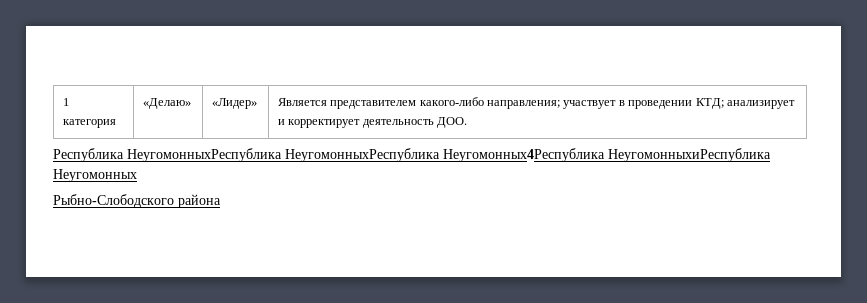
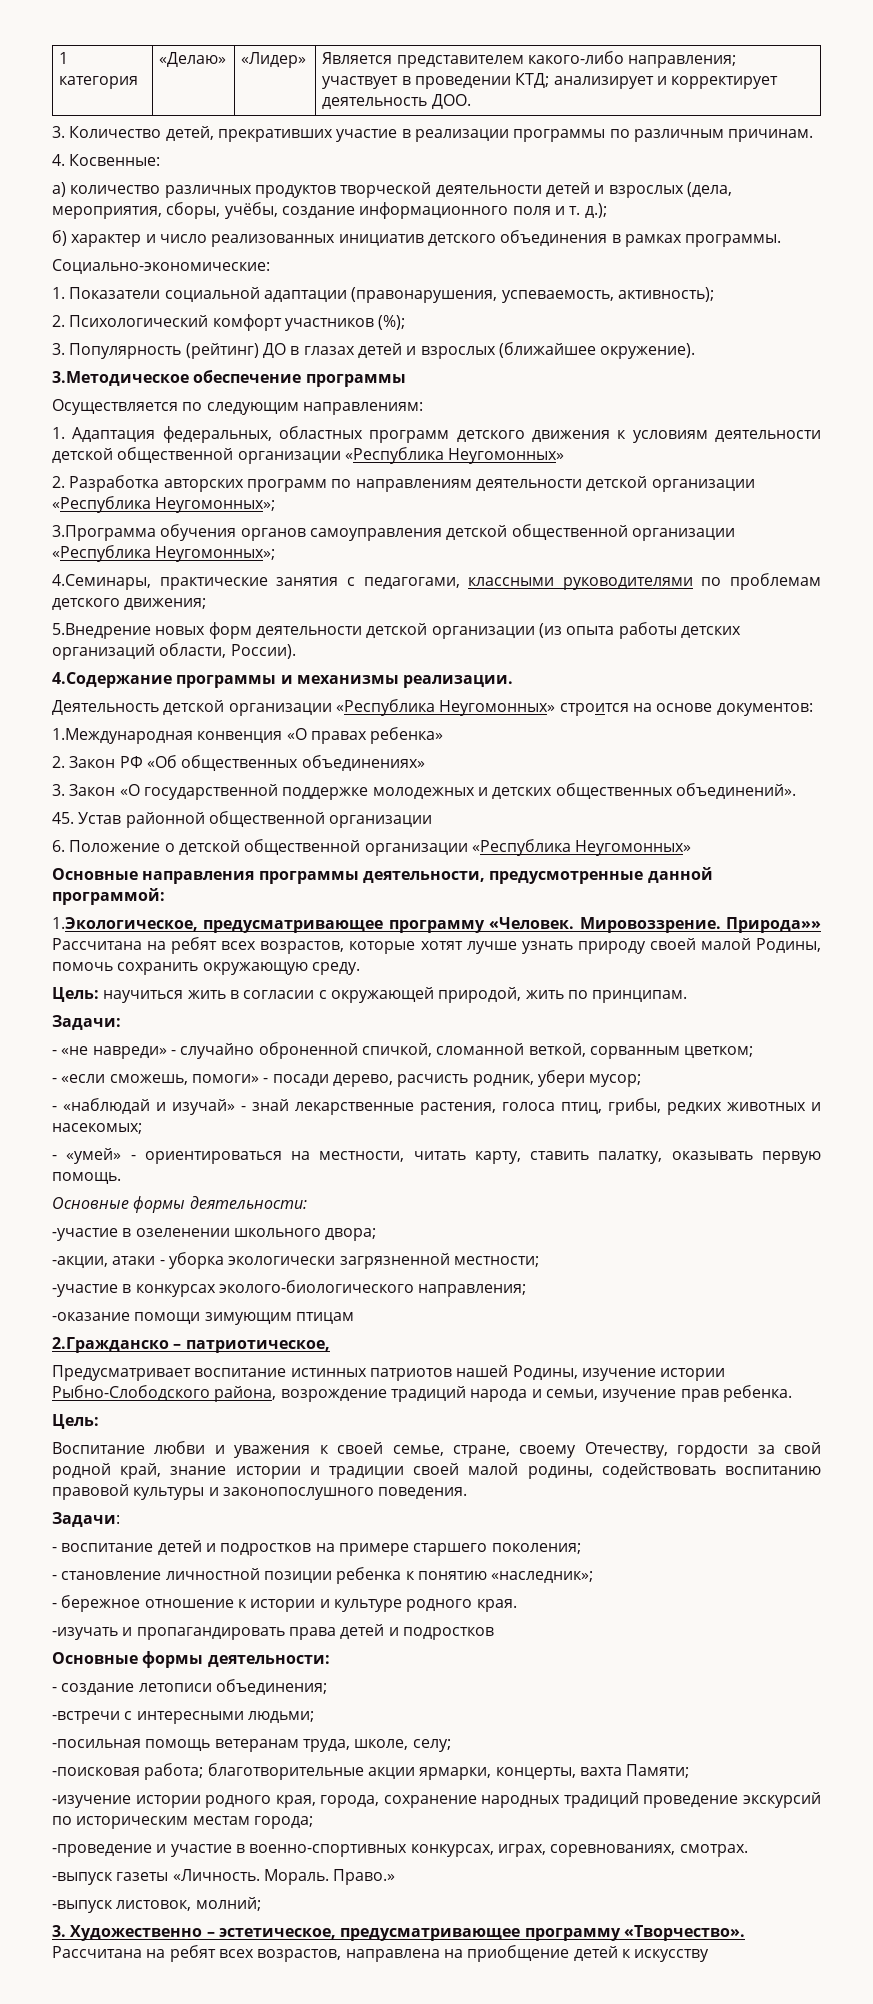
- Республика НеугомонныхРеспублика НеугомонныхРеспублика Неугомонных4Республика НеугомонныхиРеспублика Неугомонных
- Рыбно-Слободского района
+ 3. Количество детей, прекративших участие в реализации программы по различным причинам.
+ 4. Косвенные:
+ а) количество различных продуктов творческой деятельности детей и взрослых (дела, мероприятия, сборы, учёбы, создание информационного поля и т. д.);
+ б) характер и число реализованных инициатив детского объединения в рамках программы.
+ Социально-экономические:
+ 1. Показатели социальной адаптации (правонарушения, успеваемость, активность);
+ 2. Психологический комфорт участников (%);
+ 3. Популярность (рейтинг) ДО в глазах детей и взрослых (ближайшее окружение).
+ 3.Методическое обеспечение программы
+ Осуществляется по следующим направлениям:
+ 1. Адаптация федеральных, областных программ детского движения к условиям деятельности детской общественной организации «Республика Неугомонных»
+ 2. Разработка авторских программ по направлениям деятельности детской организации «Республика Неугомонных»;
+ 3.Программа обучения органов самоуправления детской общественной организации «Республика Неугомонных»;
+ 4.Семинары, практические занятия с педагогами, классными руководителями по проблемам детского движения;
+ 5.Внедрение новых форм деятельности детской организации (из опыта работы детских организаций области, России).
+ 4.Содержание программы и механизмы реализации.
+ Деятельность детской организации «Республика Неугомонных» строится на основе документов:
+ 1.Международная конвенция «О правах ребенка»
+ 2. Закон РФ «Об общественных объединениях»
+ 3. Закон «О государственной поддержке молодежных и детских общественных объединений».
+ 45. Устав районной общественной организации
+ 6. Положение о детской общественной организации «Республика Неугомонных»
+ Основные направления программы деятельности, предусмотренные данной программой:
+ 1.Экологическое, предусматривающее программу «Человек. Мировоззрение. Природа»» Рассчитана на ребят всех возрастов, которые хотят лучше узнать природу своей малой Родины, помочь сохранить окружающую среду.
+ Цель: научиться жить в согласии с окружающей природой, жить по принципам.
+ Задачи:
+ - «не навреди» - случайно оброненной спичкой, сломанной веткой, сорванным цветком;
+ - «если сможешь, помоги» - посади дерево, расчисть родник, убери мусор;
+ - «наблюдай и изучай» - знай лекарственные растения, голоса птиц, грибы, редких животных и насекомых;
+ - «умей» - ориентироваться на местности, читать карту, ставить палатку, оказывать первую помощь.
+ Основные формы деятельности:
+ -участие в озеленении школьного двора;
+ -акции, атаки - уборка экологически загрязненной местности;
+ -участие в конкурсах эколого-биологического направления;
+ -оказание помощи зимующим птицам
+ 2.Гражданско – патриотическое,
+ Предусматривает воспитание истинных патриотов нашей Родины, изучение истории Рыбно-Слободского района, возрождение традиций народа и семьи, изучение прав ребенка.
+ Цель:
+ Воспитание любви и уважения к своей семье, стране, своему Отечеству, гордости за свой родной край, знание истории и традиции своей малой родины, содействовать воспитанию правовой культуры и законопослушного поведения.
+ Задачи:
+ - воспитание детей и подростков на примере старшего поколения;
+ - становление личностной позиции ребенка к понятию «наследник»;
+ - бережное отношение к истории и культуре родного края.
+ -изучать и пропагандировать права детей и подростков
+ Основные формы деятельности:
+ - создание летописи объединения;
+ -встречи с интересными людьми;
+ -посильная помощь ветеранам труда, школе, селу;
+ -поисковая работа; благотворительные акции ярмарки, концерты, вахта Памяти;
+ -изучение истории родного края, города, сохранение народных традиций проведение экскурсий по историческим местам города;
+ -проведение и участие в военно-спортивных конкурсах, играх, соревнованиях, смотрах.
+ -выпуск газеты «Личность. Мораль. Право.»
+ -выпуск листовок, молний;
+ 3. Художественно – эстетическое, предусматривающее программу «Творчество». Рассчитана на ребят всех возрастов, направлена на приобщение детей к искусству

